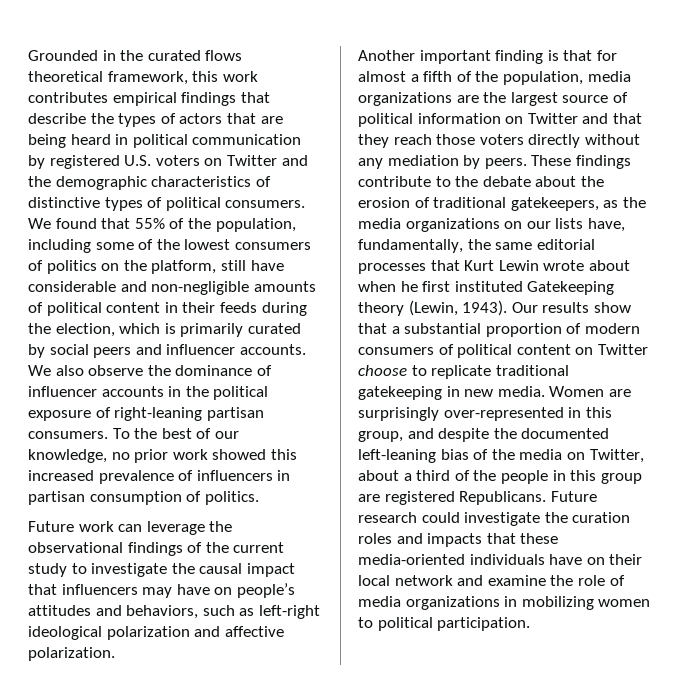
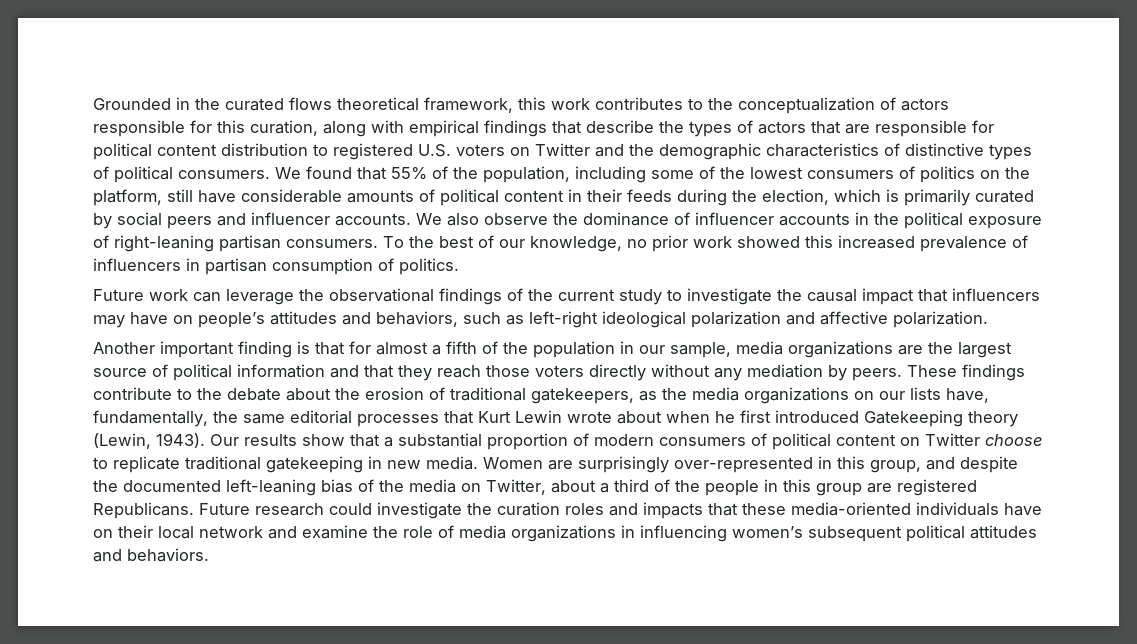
- Grounded in the curated flows theoretical framework, this work contributes empirical findings that describe the types of actors that are being heard in political communication by registered U.S. voters on Twitter and the demographic characteristics of distinctive types of political consumers.
+ Grounded in the curated flows theoretical framework, this work contributes to the conceptualization of actors responsible for this curation, along with empirical findings that describe the types of actors that are responsible for political content distribution to registered U.S. voters on Twitter and the demographic characteristics of distinctive types of political consumers.
- We found that 55% of the population, including some of the lowest consumers of politics on the platform, still have considerable and non-negligible amounts of political content in their feeds during the election, which is primarily curated by social peers and influencer accounts.
+ We found that 55% of the population, including some of the lowest consumers of politics on the platform, still have considerable amounts of political content in their feeds during the election, which is primarily curated by social peers and influencer accounts.
- Another important finding is that for almost a fifth of the population, media organizations are the largest source of political information on Twitter and that they reach those voters directly without any mediation by peers.
+ Another important finding is that for almost a fifth of the population in our sample, media organizations are the largest source of political information and that they reach those voters directly without any mediation by peers.
- These findings contribute to the debate about the erosion of traditional gatekeepers, as the media organizations on our lists have, fundamentally, the same editorial processes that Kurt Lewin wrote about when he first instituted Gatekeeping theory (Lewin, 1943).
+ These findings contribute to the debate about the erosion of traditional gatekeepers, as the media organizations on our lists have, fundamentally, the same editorial processes that Kurt Lewin wrote about when he first introduced Gatekeeping theory (Lewin, 1943).
- Future research could investigate the curation roles and impacts that these media-oriented individuals have on their local network and examine the role of media organizations in mobilizing women to political participation.
+ Future research could investigate the curation roles and impacts that these media-oriented individuals have on their local network and examine the role of media organizations in influencing women’s subsequent political attitudes and behaviors.

